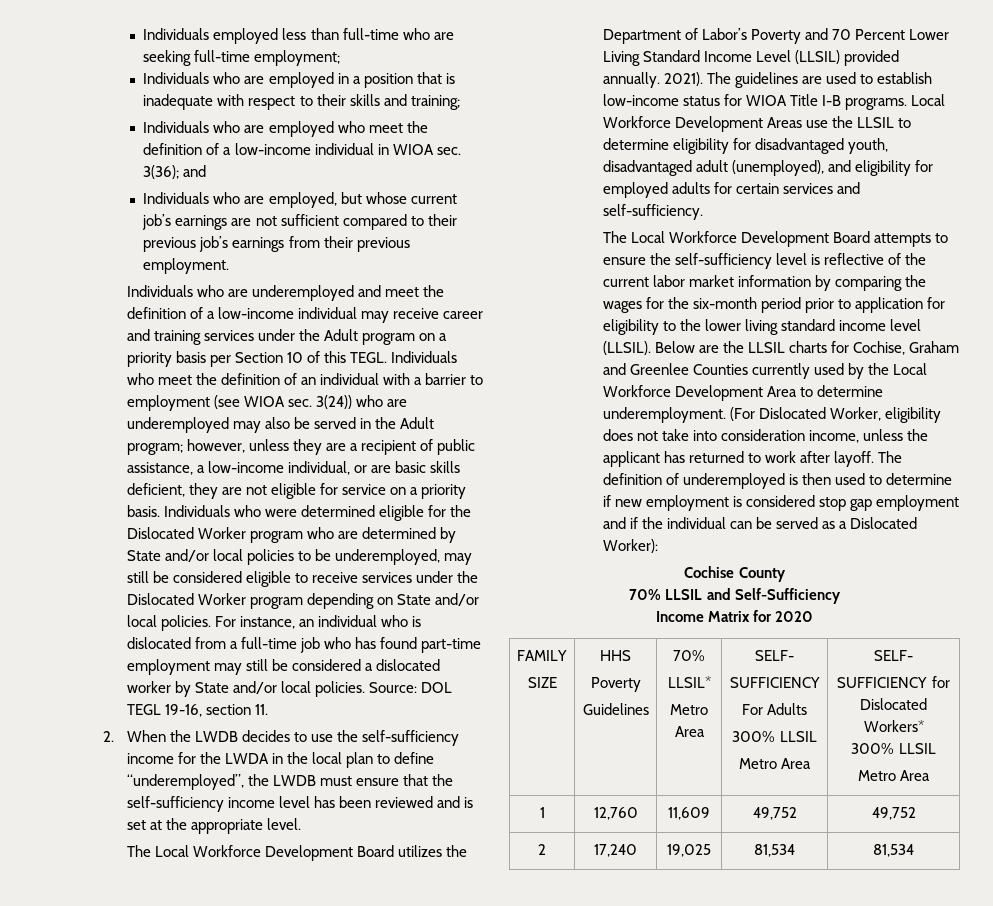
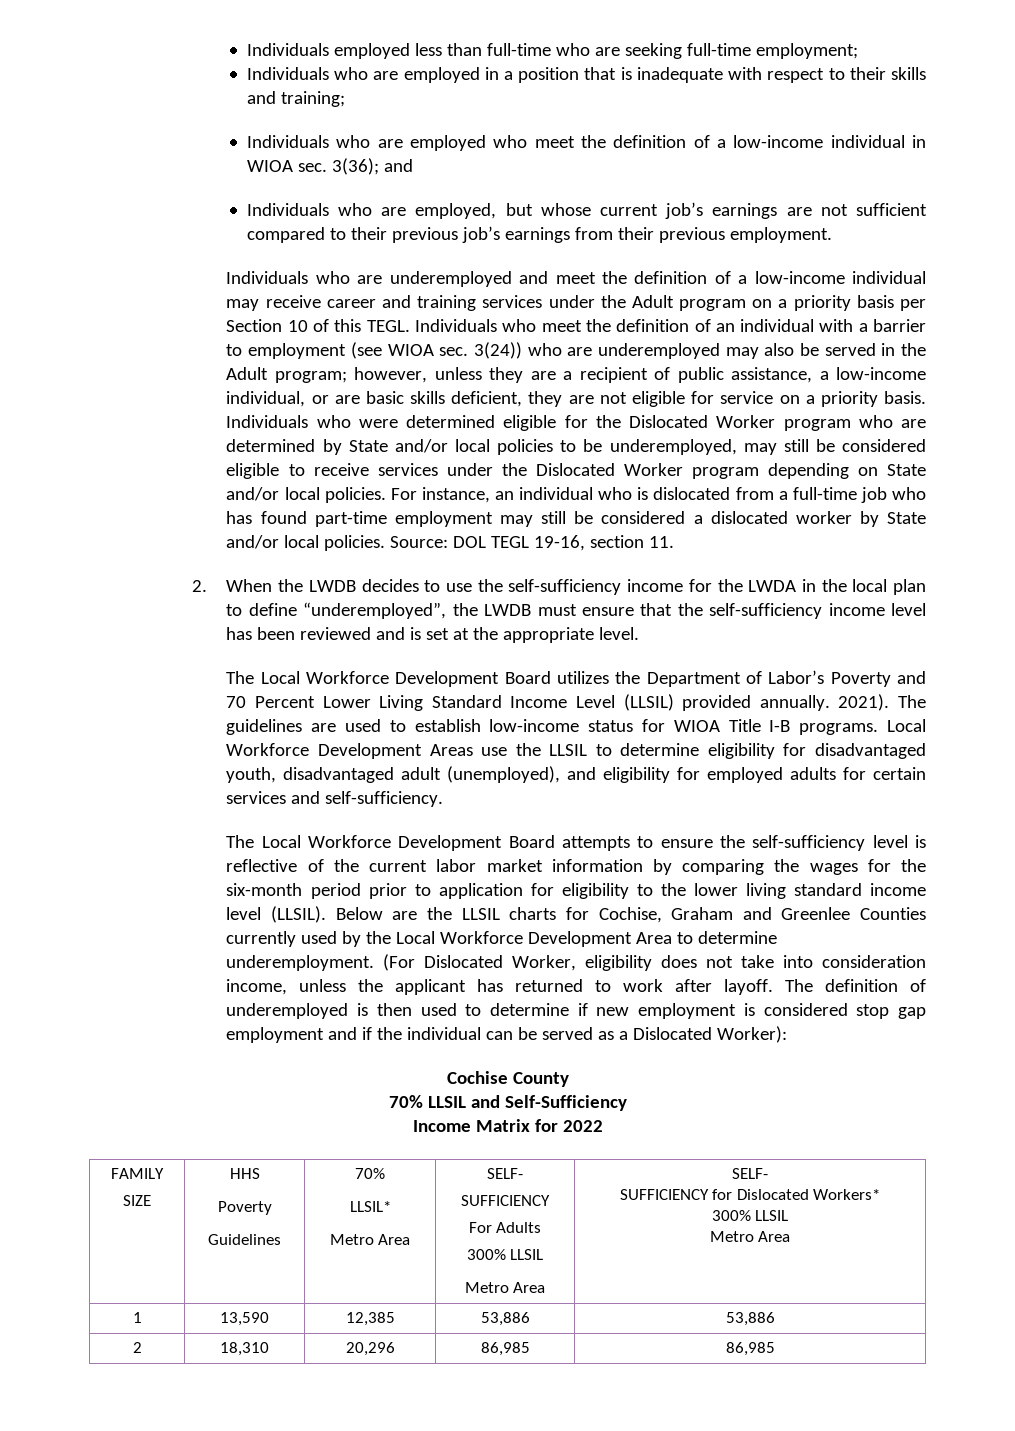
- Income Matrix for 2020
+ Income Matrix for 2022
- 1 | 12,760 | 11,609 | 49,752 | 49,752
- 2 | 17,240 | 19,025 | 81,534 | 81,534
+ 1 | 13,590 | 12,385 | 53,886 | 53,886
+ 2 | 18,310 | 20,296 | 86,985 | 86,985

